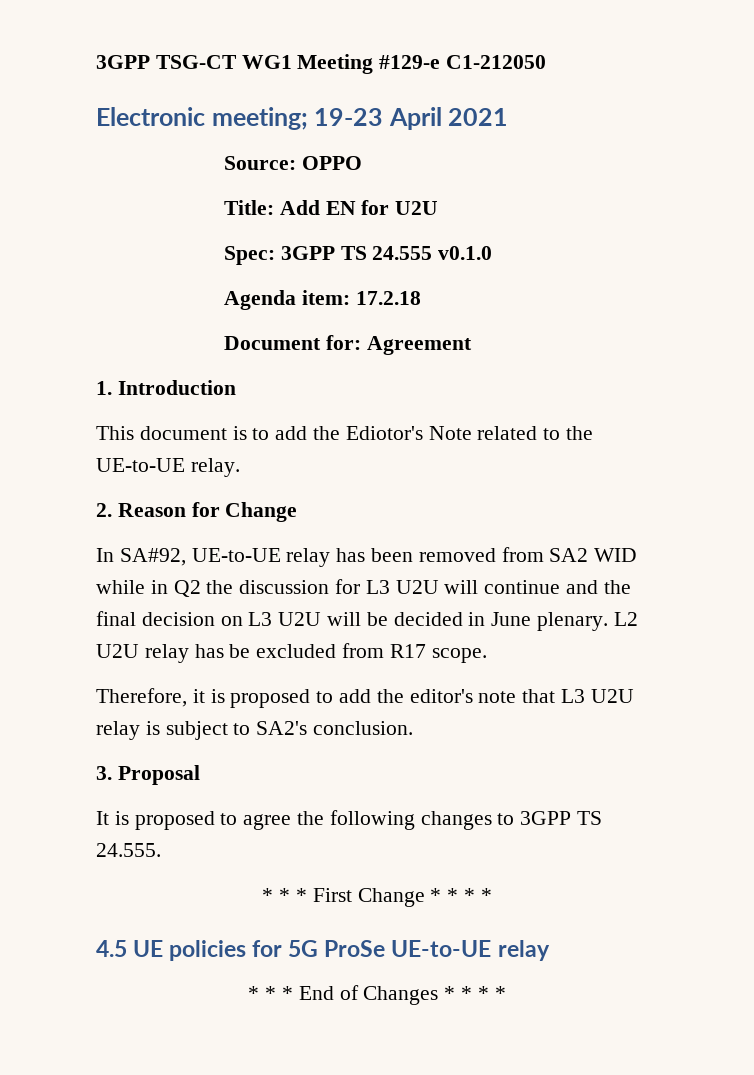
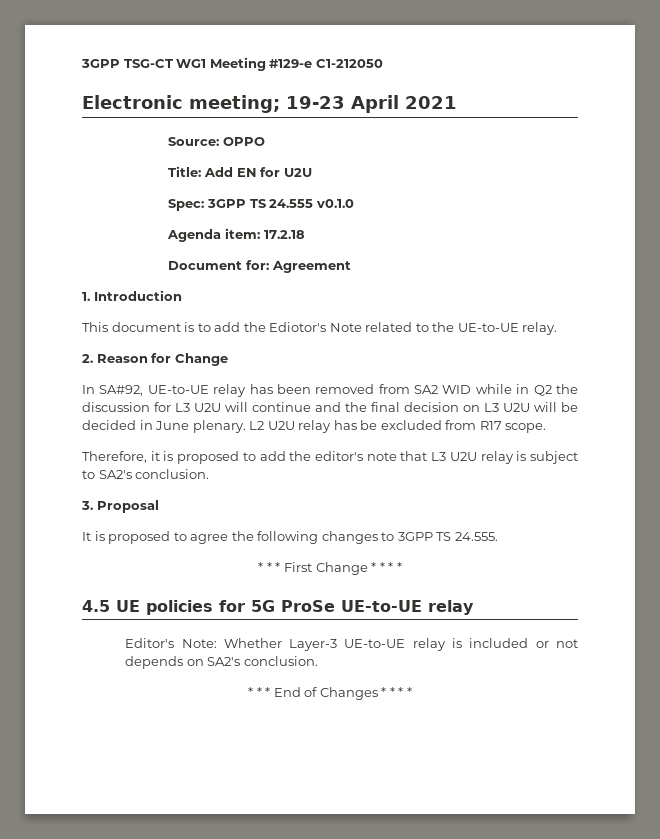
+ Editor's Note: Whether Layer-3 UE-to-UE relay is included or not depends on SA2's conclusion.

